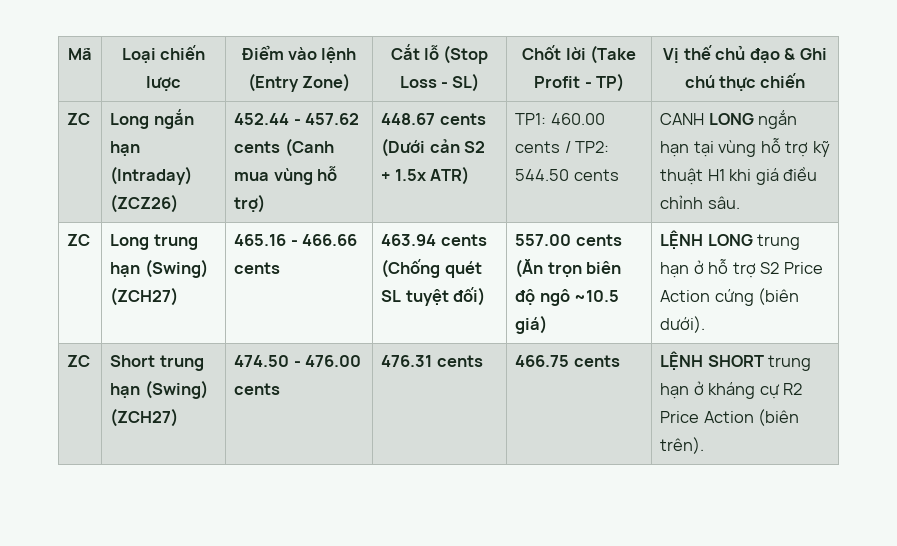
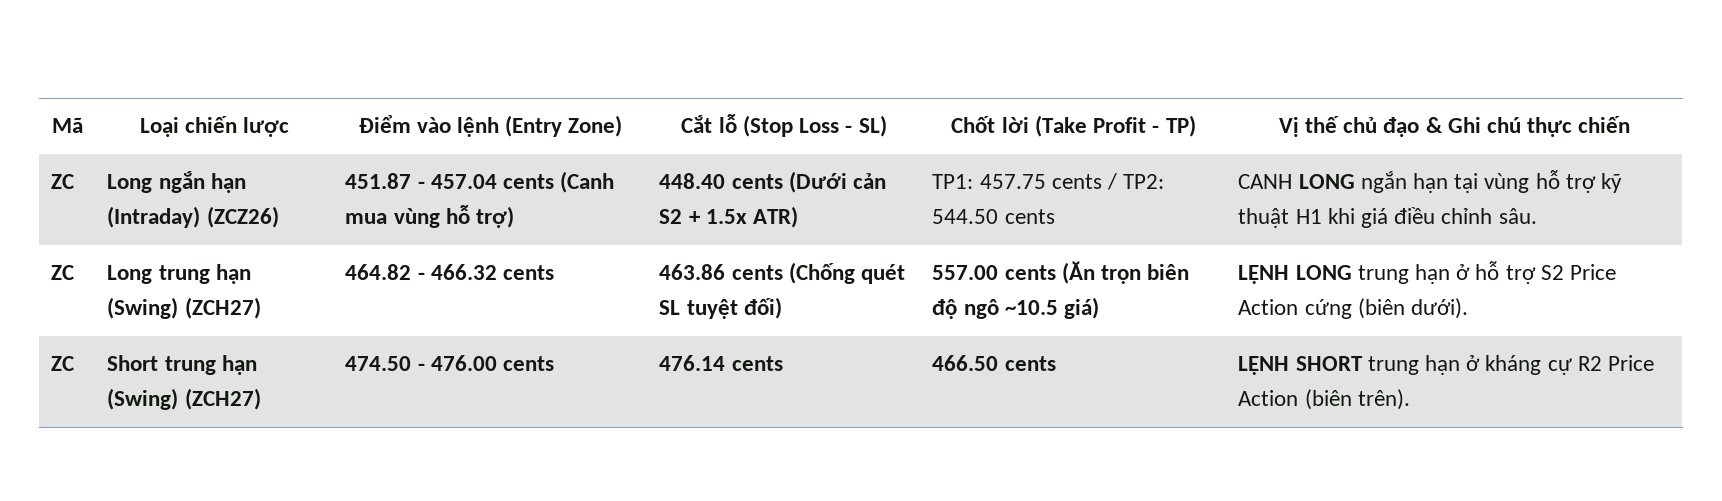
- 452.44 - 457.62 cents (Canh mua vùng hỗ trợ)
+ 451.87 - 457.04 cents (Canh mua vùng hỗ trợ)
- 448.67 cents (Dưới cản S2 + 1.5x ATR)
+ 448.40 cents (Dưới cản S2 + 1.5x ATR)
- TP1: 460.00 cents / TP2: 544.50 cents
+ TP1: 457.75 cents / TP2: 544.50 cents
- ZC | Long trung hạn (Swing) (ZCH27) | 465.16 - 466.66 cents | 463.94 cents (Chống quét SL tuyệt đối) | 557.00 cents (Ăn trọn biên độ ngô ~10.5 giá) | LỆNH LONG trung hạn ở hỗ trợ S2 Price Action cứng (biên dưới).
+ ZC | Long trung hạn (Swing) (ZCH27) | 464.82 - 466.32 cents | 463.86 cents (Chống quét SL tuyệt đối) | 557.00 cents (Ăn trọn biên độ ngô ~10.5 giá) | LỆNH LONG trung hạn ở hỗ trợ S2 Price Action cứng (biên dưới).
- ZC | Short trung hạn (Swing) (ZCH27) | 474.50 - 476.00 cents | 476.31 cents | 466.75 cents | LỆNH SHORT trung hạn ở kháng cự R2 Price Action (biên trên).
+ ZC | Short trung hạn (Swing) (ZCH27) | 474.50 - 476.00 cents | 476.14 cents | 466.50 cents | LỆNH SHORT trung hạn ở kháng cự R2 Price Action (biên trên).

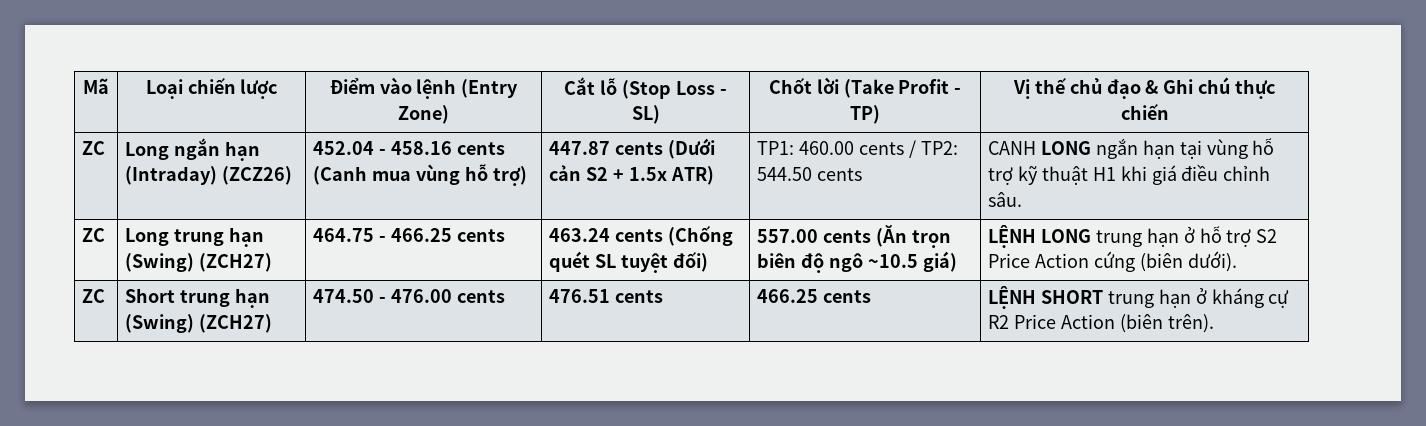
- 451.87 - 457.04 cents (Canh mua vùng hỗ trợ)
+ 452.04 - 458.16 cents (Canh mua vùng hỗ trợ)
- 448.40 cents (Dưới cản S2 + 1.5x ATR)
+ 447.87 cents (Dưới cản S2 + 1.5x ATR)
- TP1: 457.75 cents / TP2: 544.50 cents
+ TP1: 460.00 cents / TP2: 544.50 cents
- ZC | Long trung hạn (Swing) (ZCH27) | 464.82 - 466.32 cents | 463.86 cents (Chống quét SL tuyệt đối) | 557.00 cents (Ăn trọn biên độ ngô ~10.5 giá) | LỆNH LONG trung hạn ở hỗ trợ S2 Price Action cứng (biên dưới).
+ ZC | Long trung hạn (Swing) (ZCH27) | 464.75 - 466.25 cents | 463.24 cents (Chống quét SL tuyệt đối) | 557.00 cents (Ăn trọn biên độ ngô ~10.5 giá) | LỆNH LONG trung hạn ở hỗ trợ S2 Price Action cứng (biên dưới).
- ZC | Short trung hạn (Swing) (ZCH27) | 474.50 - 476.00 cents | 476.14 cents | 466.50 cents | LỆNH SHORT trung hạn ở kháng cự R2 Price Action (biên trên).
+ ZC | Short trung hạn (Swing) (ZCH27) | 474.50 - 476.00 cents | 476.51 cents | 466.25 cents | LỆNH SHORT trung hạn ở kháng cự R2 Price Action (biên trên).

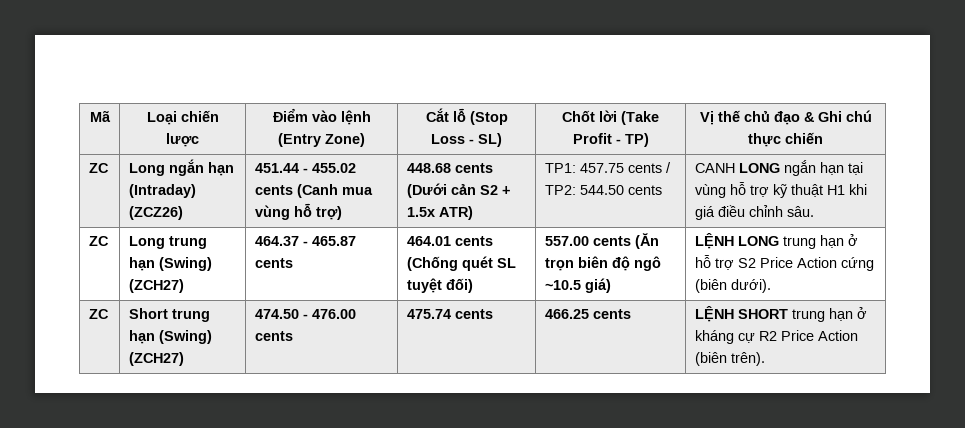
- 452.04 - 458.16 cents (Canh mua vùng hỗ trợ)
+ 451.44 - 455.02 cents (Canh mua vùng hỗ trợ)
- 447.87 cents (Dưới cản S2 + 1.5x ATR)
+ 448.68 cents (Dưới cản S2 + 1.5x ATR)
- TP1: 460.00 cents / TP2: 544.50 cents
+ TP1: 457.75 cents / TP2: 544.50 cents
- ZC | Long trung hạn (Swing) (ZCH27) | 464.75 - 466.25 cents | 463.24 cents (Chống quét SL tuyệt đối) | 557.00 cents (Ăn trọn biên độ ngô ~10.5 giá) | LỆNH LONG trung hạn ở hỗ trợ S2 Price Action cứng (biên dưới).
+ ZC | Long trung hạn (Swing) (ZCH27) | 464.37 - 465.87 cents | 464.01 cents (Chống quét SL tuyệt đối) | 557.00 cents (Ăn trọn biên độ ngô ~10.5 giá) | LỆNH LONG trung hạn ở hỗ trợ S2 Price Action cứng (biên dưới).
- ZC | Short trung hạn (Swing) (ZCH27) | 474.50 - 476.00 cents | 476.51 cents | 466.25 cents | LỆNH SHORT trung hạn ở kháng cự R2 Price Action (biên trên).
+ ZC | Short trung hạn (Swing) (ZCH27) | 474.50 - 476.00 cents | 475.74 cents | 466.25 cents | LỆNH SHORT trung hạn ở kháng cự R2 Price Action (biên trên).

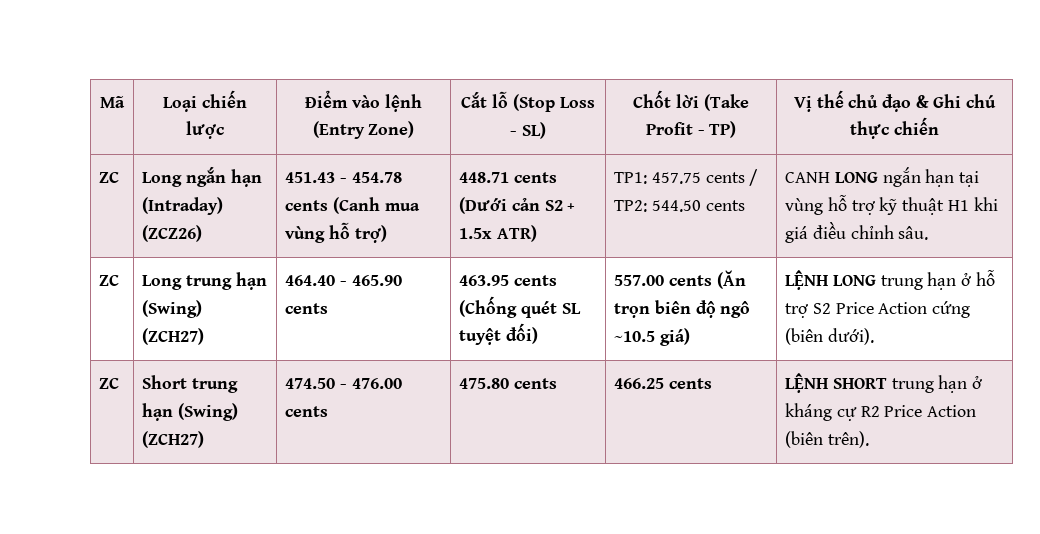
- 451.44 - 455.02 cents (Canh mua vùng hỗ trợ)
+ 451.43 - 454.78 cents (Canh mua vùng hỗ trợ)
- 448.68 cents (Dưới cản S2 + 1.5x ATR)
+ 448.71 cents (Dưới cản S2 + 1.5x ATR)
- ZC | Long trung hạn (Swing) (ZCH27) | 464.37 - 465.87 cents | 464.01 cents (Chống quét SL tuyệt đối) | 557.00 cents (Ăn trọn biên độ ngô ~10.5 giá) | LỆNH LONG trung hạn ở hỗ trợ S2 Price Action cứng (biên dưới).
+ ZC | Long trung hạn (Swing) (ZCH27) | 464.40 - 465.90 cents | 463.95 cents (Chống quét SL tuyệt đối) | 557.00 cents (Ăn trọn biên độ ngô ~10.5 giá) | LỆNH LONG trung hạn ở hỗ trợ S2 Price Action cứng (biên dưới).
- ZC | Short trung hạn (Swing) (ZCH27) | 474.50 - 476.00 cents | 475.74 cents | 466.25 cents | LỆNH SHORT trung hạn ở kháng cự R2 Price Action (biên trên).
+ ZC | Short trung hạn (Swing) (ZCH27) | 474.50 - 476.00 cents | 475.80 cents | 466.25 cents | LỆNH SHORT trung hạn ở kháng cự R2 Price Action (biên trên).

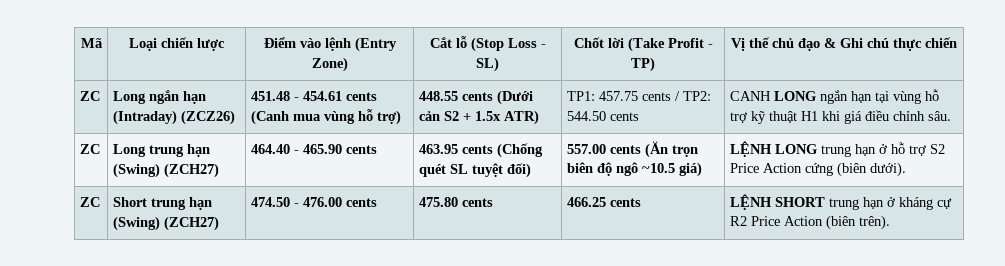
- 451.43 - 454.78 cents (Canh mua vùng hỗ trợ)
+ 451.48 - 454.61 cents (Canh mua vùng hỗ trợ)
- 448.71 cents (Dưới cản S2 + 1.5x ATR)
+ 448.55 cents (Dưới cản S2 + 1.5x ATR)

